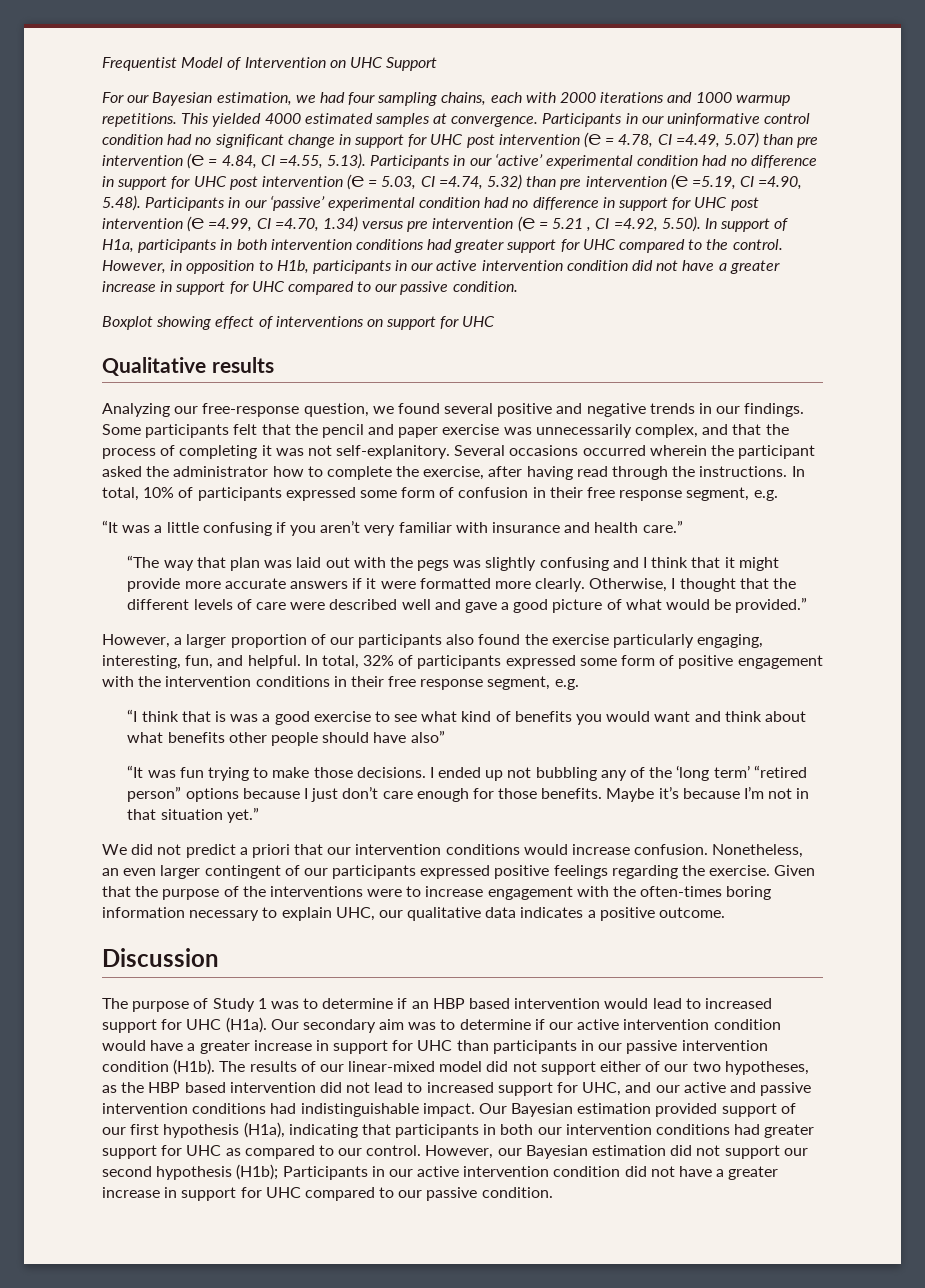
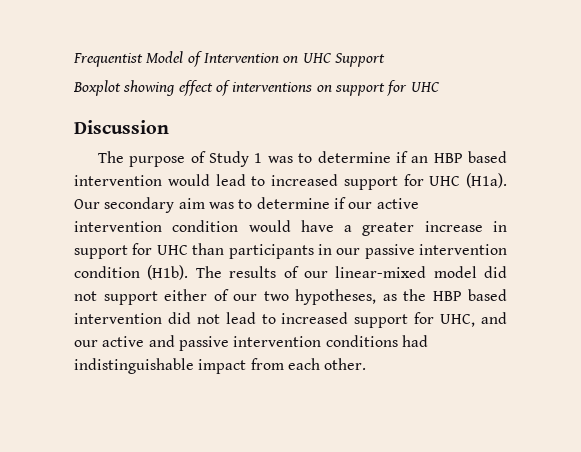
- For our Bayesian estimation, we had four sampling chains, each with 2000 iterations and 1000 warmup repetitions. This yielded 4000 estimated samples at convergence. Participants in our uninformative control condition had no significant change in support for UHC post intervention (℮ = 4.78, CI =4.49, 5.07) than pre intervention (℮ = 4.84, CI =4.55, 5.13). Participants in our ‘active’ experimental condition had no difference in support for UHC post intervention (℮ = 5.03, CI =4.74, 5.32) than pre intervention (℮ =5.19, CI =4.90, 5.48). Participants in our ‘passive’ experimental condition had no difference in support for UHC post intervention (℮ =4.99, CI =4.70, 1.34) versus pre intervention (℮ = 5.21 , CI =4.92, 5.50). In support of H1a, participants in both intervention conditions had greater support for UHC compared to the control. However, in opposition to H1b, participants in our active intervention condition did not have a greater increase in support for UHC compared to our passive condition.
- Qualitative results
- Analyzing our free-response question, we found several positive and negative trends in our findings. Some participants felt that the pencil and paper exercise was unnecessarily complex, and that the process of completing it was not self-explanitory. Several occasions occurred wherein the participant asked the administrator how to complete the exercise, after having read through the instructions. In total, 10% of participants expressed some form of confusion in their free response segment, e.g.
- “It was a little confusing if you aren’t very familiar with insurance and health care.”
- “The way that plan was laid out with the pegs was slightly confusing and I think that it might provide more accurate answers if it were formatted more clearly. Otherwise, I thought that the different levels of care were described well and gave a good picture of what would be provided.”
- However, a larger proportion of our participants also found the exercise particularly engaging, interesting, fun, and helpful. In total, 32% of participants expressed some form of positive engagement with the intervention conditions in their free response segment, e.g.
- “I think that is was a good exercise to see what kind of benefits you would want and think about what benefits other people should have also”
- “It was fun trying to make those decisions. I ended up not bubbling any of the ‘long term’ “retired person” options because I just don’t care enough for those benefits. Maybe it’s because I’m not in that situation yet.”
- We did not predict a priori that our intervention conditions would increase confusion. Nonetheless, an even larger contingent of our participants expressed positive feelings regarding the exercise. Given that the purpose of the interventions were to increase engagement with the often-times boring information necessary to explain UHC, our qualitative data indicates a positive outcome.
- The results of our linear-mixed model did not support either of our two hypotheses, as the HBP based intervention did not lead to increased support for UHC, and our active and passive intervention conditions had indistinguishable impact. Our Bayesian estimation provided support of our first hypothesis (H1a), indicating that participants in both our intervention conditions had greater support for UHC as compared to our control. However, our Bayesian estimation did not support our second hypothesis (H1b); Participants in our active intervention condition did not have a greater increase in support for UHC compared to our passive condition.
+ The results of our linear-mixed model did not support either of our two hypotheses, as the HBP based intervention did not lead to increased support for UHC, and our active and passive intervention conditions had indistinguishable impact from each other.

